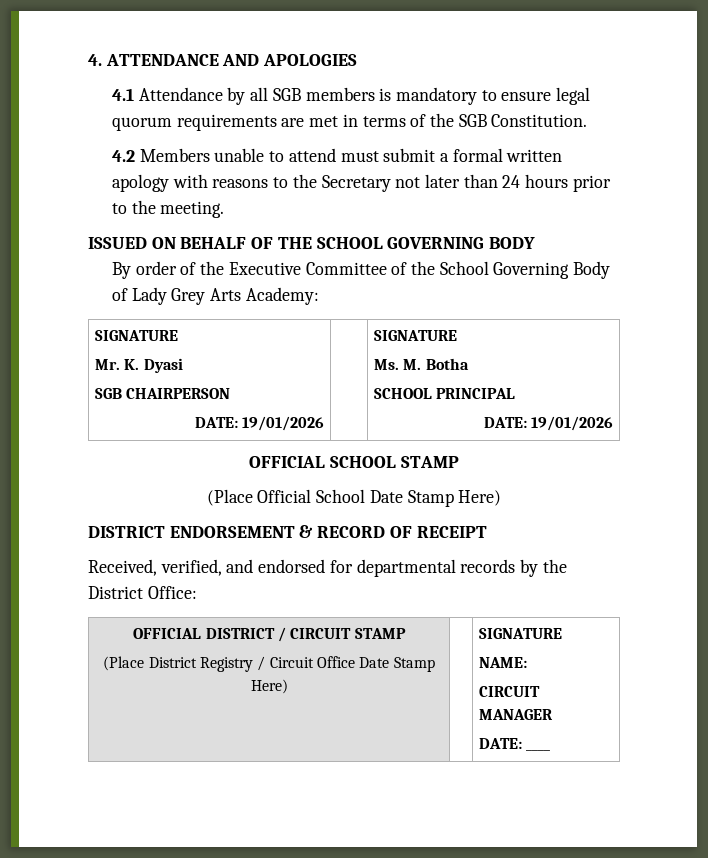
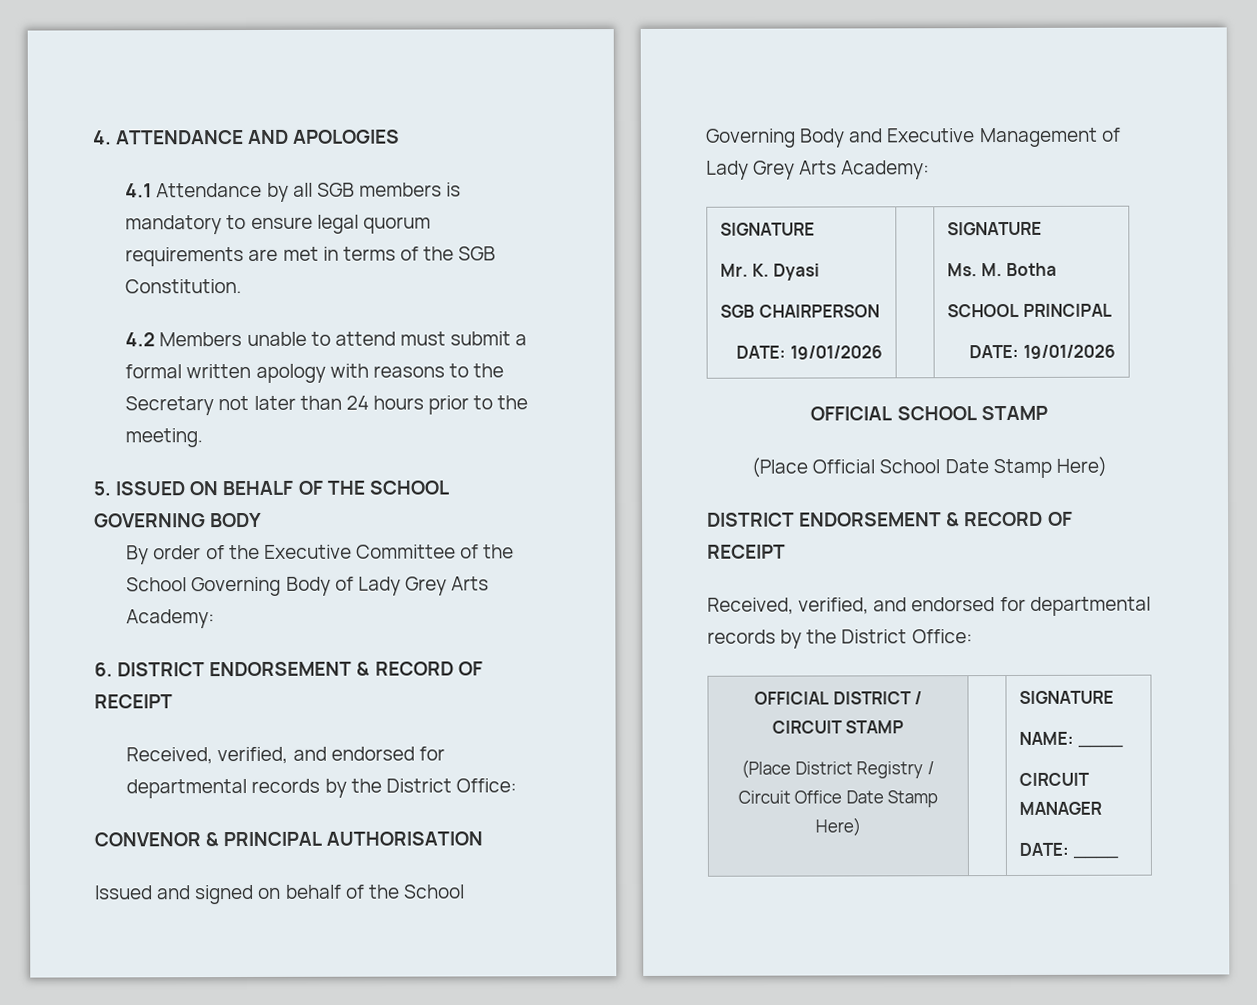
- ISSUED ON BEHALF OF THE SCHOOL GOVERNING BODY
+ 5. ISSUED ON BEHALF OF THE SCHOOL GOVERNING BODY
+ 6. DISTRICT ENDORSEMENT & RECORD OF RECEIPT
+ Received, verified, and endorsed for departmental records by the District Office:
+ CONVENOR & PRINCIPAL AUTHORISATION
+ Issued and signed on behalf of the School Governing Body and Executive Management of Lady Grey Arts Academy:
  OFFICIAL DISTRICT / CIRCUIT STAMP
  (Place District Registry / Circuit Office Date Stamp Here) | | SIGNATURE
- NAME:
+ NAME: ____

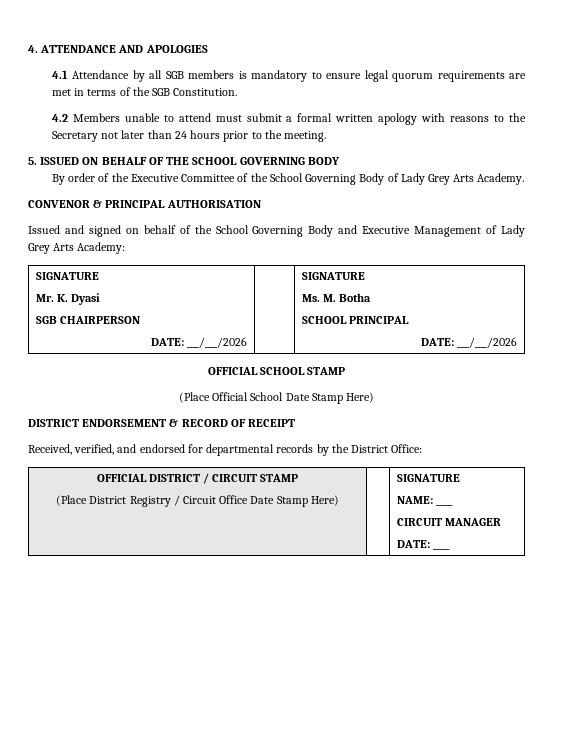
- By order of the Executive Committee of the School Governing Body of Lady Grey Arts Academy:
- 6. DISTRICT ENDORSEMENT & RECORD OF RECEIPT
- Received, verified, and endorsed for departmental records by the District Office:
+ By order of the Executive Committee of the School Governing Body of Lady Grey Arts Academy.
  Issued and signed on behalf of the School Governing Body and Executive Management of Lady Grey Arts Academy:
  SIGNATURE
  Mr. K. Dyasi
  SGB CHAIRPERSON
- DATE: 19/01/2026 | | SIGNATURE
+ DATE: ___/___/2026 | | SIGNATURE
  Ms. M. Botha
  SCHOOL PRINCIPAL
- DATE: 19/01/2026
+ DATE: ___/___/2026

